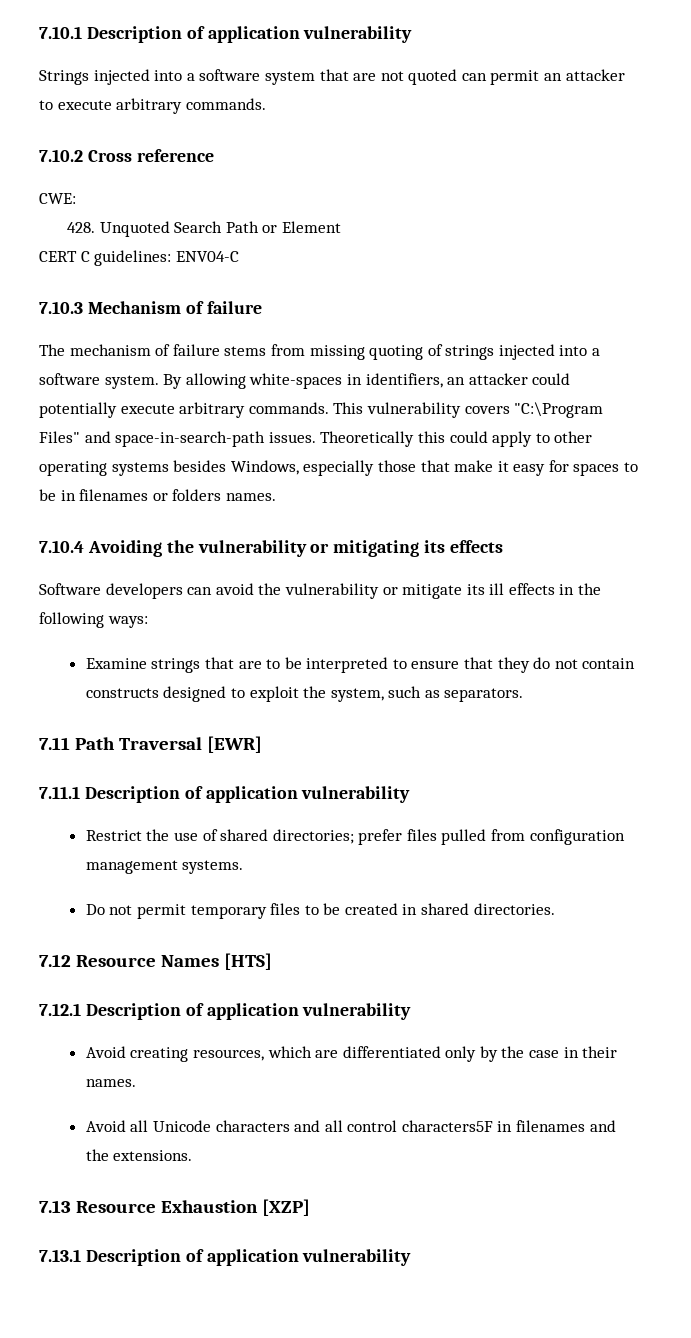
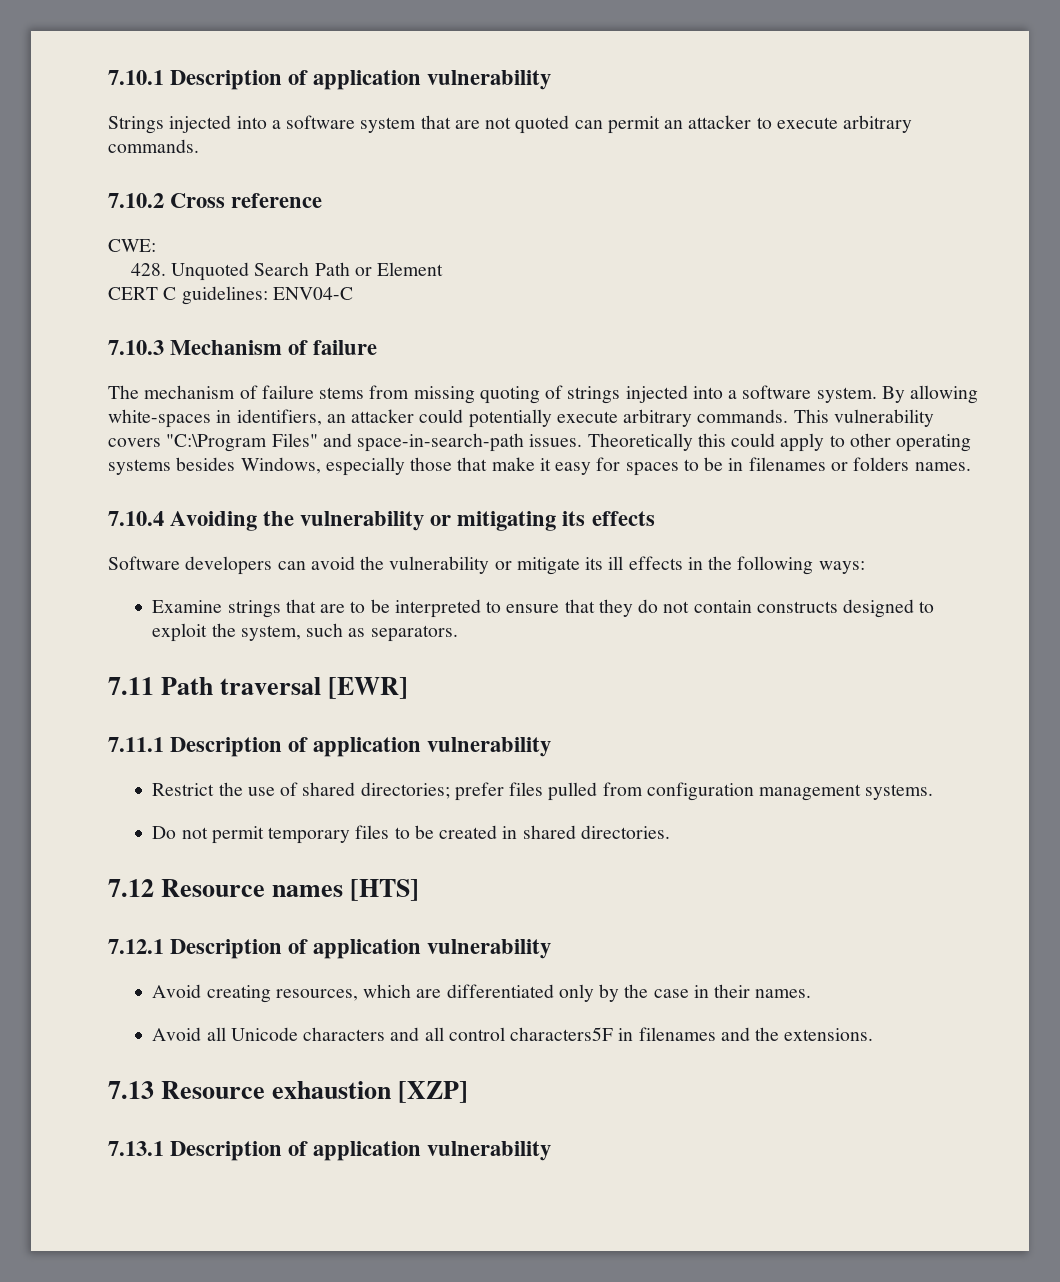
- 7.11 Path Traversal [EWR]
+ 7.11 Path traversal [EWR]
- 7.12 Resource Names [HTS]
+ 7.12 Resource names [HTS]
- 7.13 Resource Exhaustion [XZP]
+ 7.13 Resource exhaustion [XZP]

